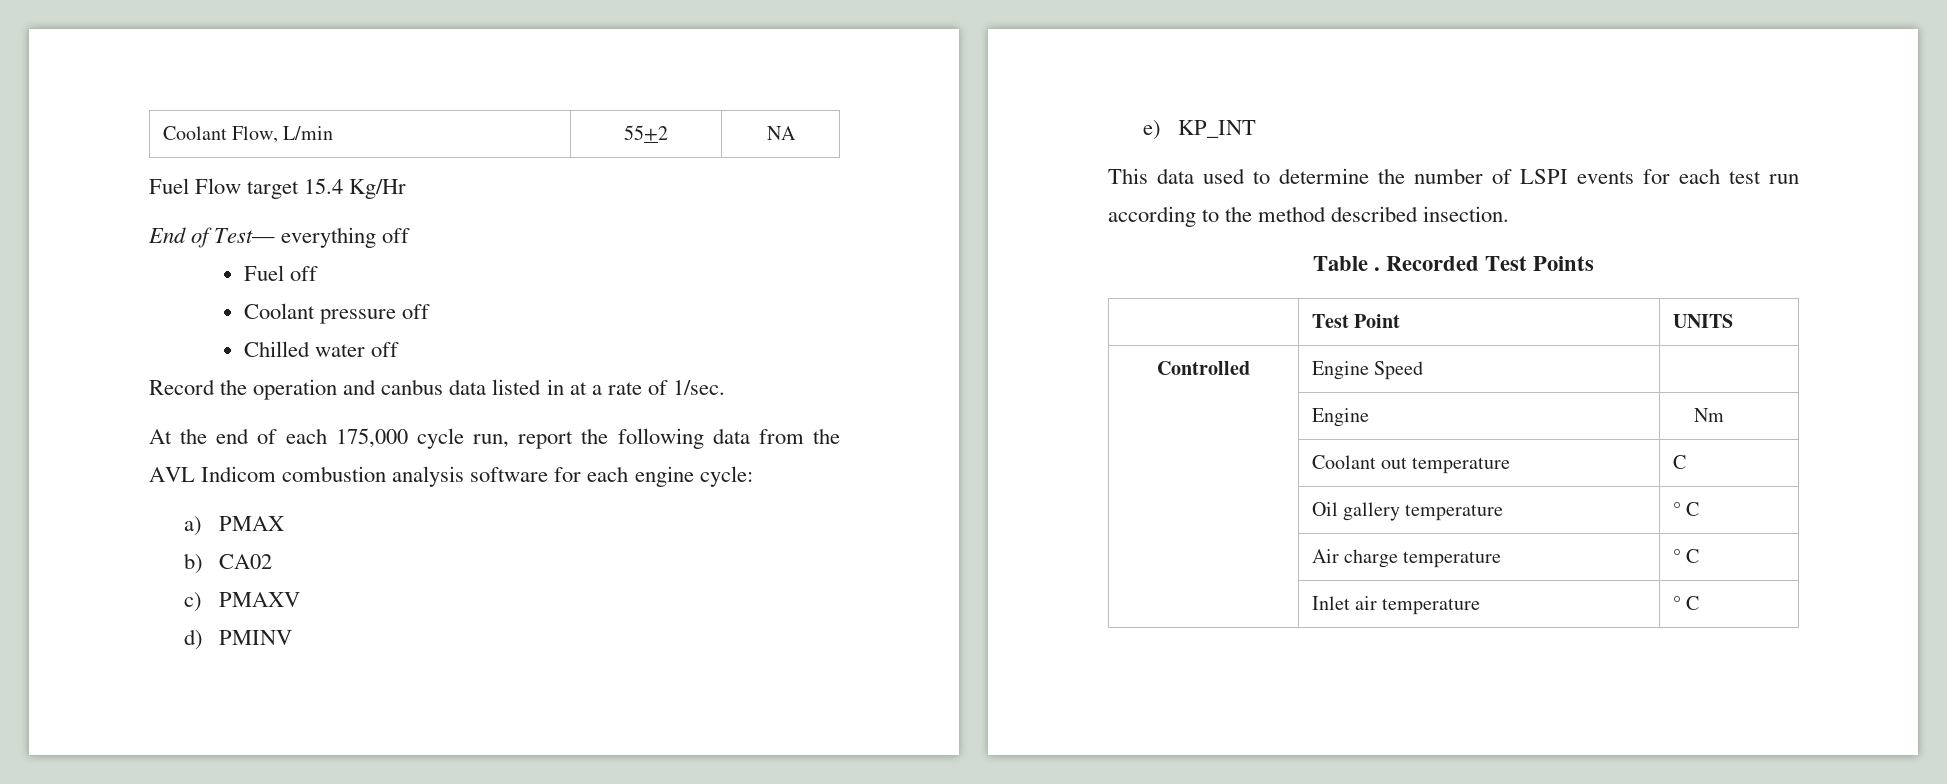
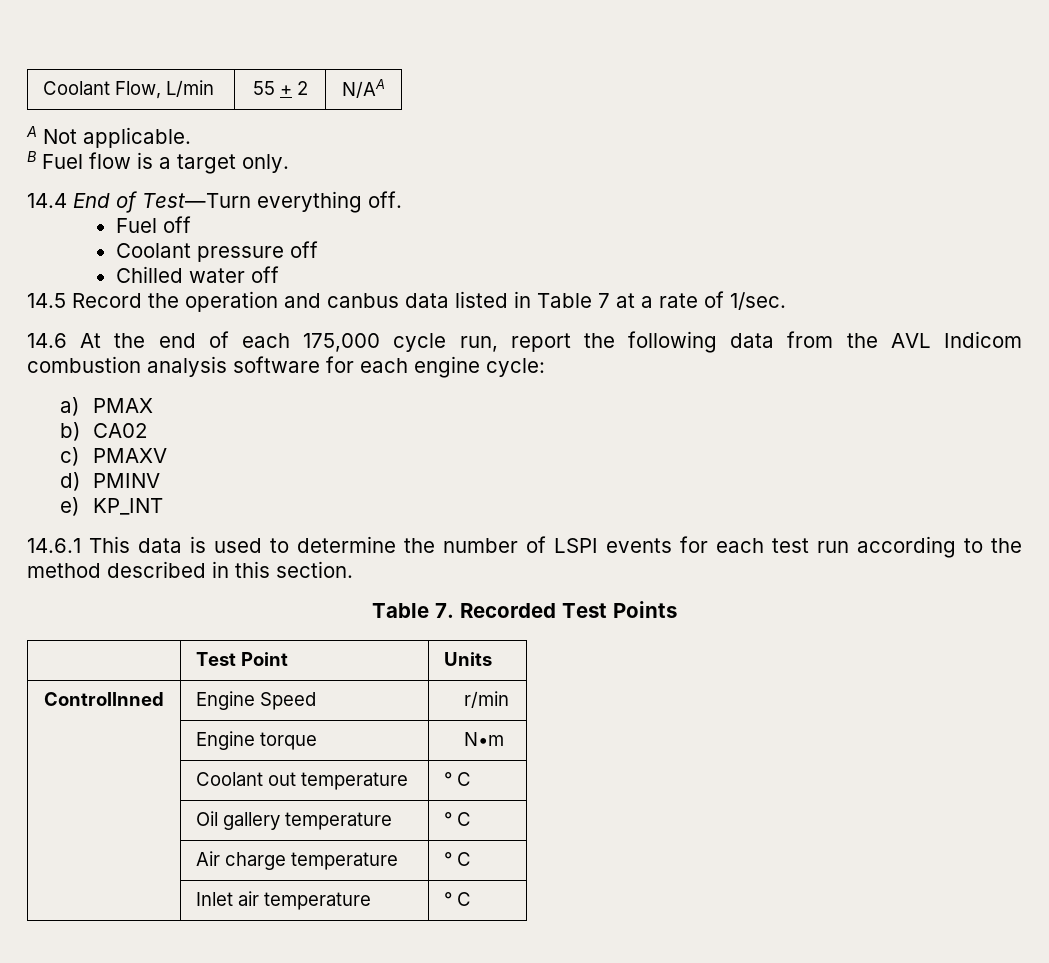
- Coolant Flow, L/min | 55+2 | NA
- Fuel Flow target 15.4 Kg/Hr
- End of Test— everything off
+ Coolant Flow, L/min | 55 + 2 | N/AA
+ A Not applicable.
+ B Fuel flow is a target only.
+ 14.4 End of Test—Turn everything off.
- Record the operation and canbus data listed in at a rate of 1/sec.
+ 14.5 Record the operation and canbus data listed in Table 7 at a rate of 1/sec.
- At the end of each 175,000 cycle run, report the following data from the AVL Indicom combustion analysis software for each engine cycle:
+ 14.6 At the end of each 175,000 cycle run, report the following data from the AVL Indicom combustion analysis software for each engine cycle:
- This data used to determine the number of LSPI events for each test run according to the method described insection.
- Table . Recorded Test Points
+ 14.6.1 This data is used to determine the number of LSPI events for each test run according to the method described in this section.
+ Table 7. Recorded Test Points
- | Test Point | UNITS
- Controlled | Engine Speed |
- | Engine | Nm
+ | Test Point | Units
+ Controllnned | Engine Speed | r/min
+ | Engine torque | N•m
- | Coolant out temperature | C
+ | Coolant out temperature | ° C

